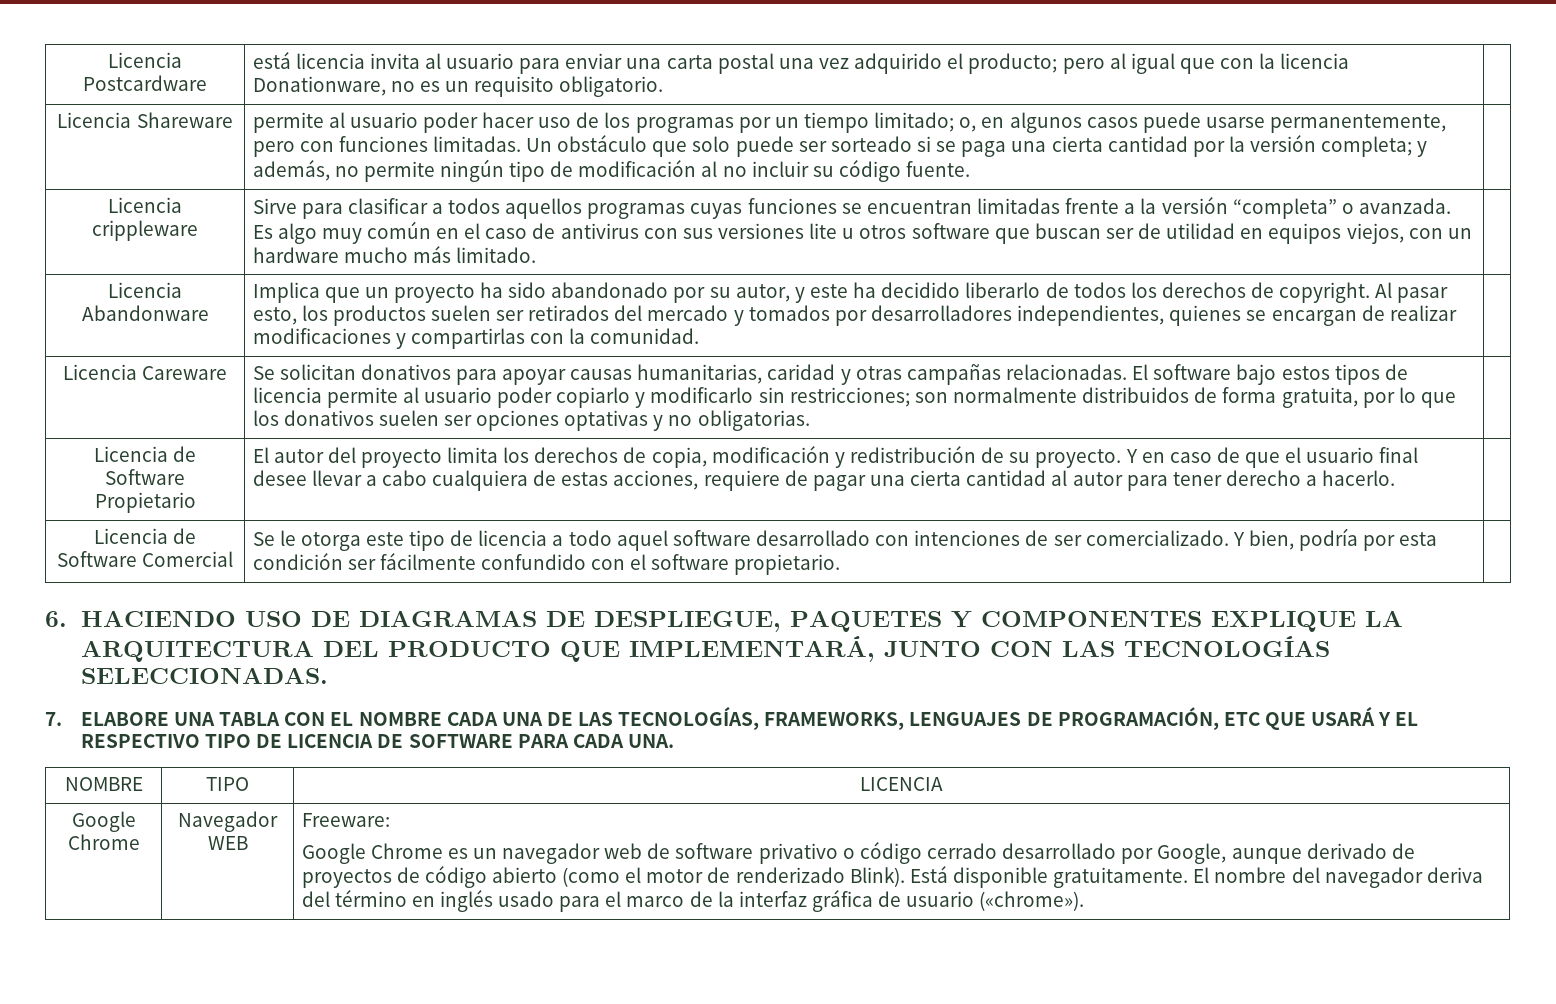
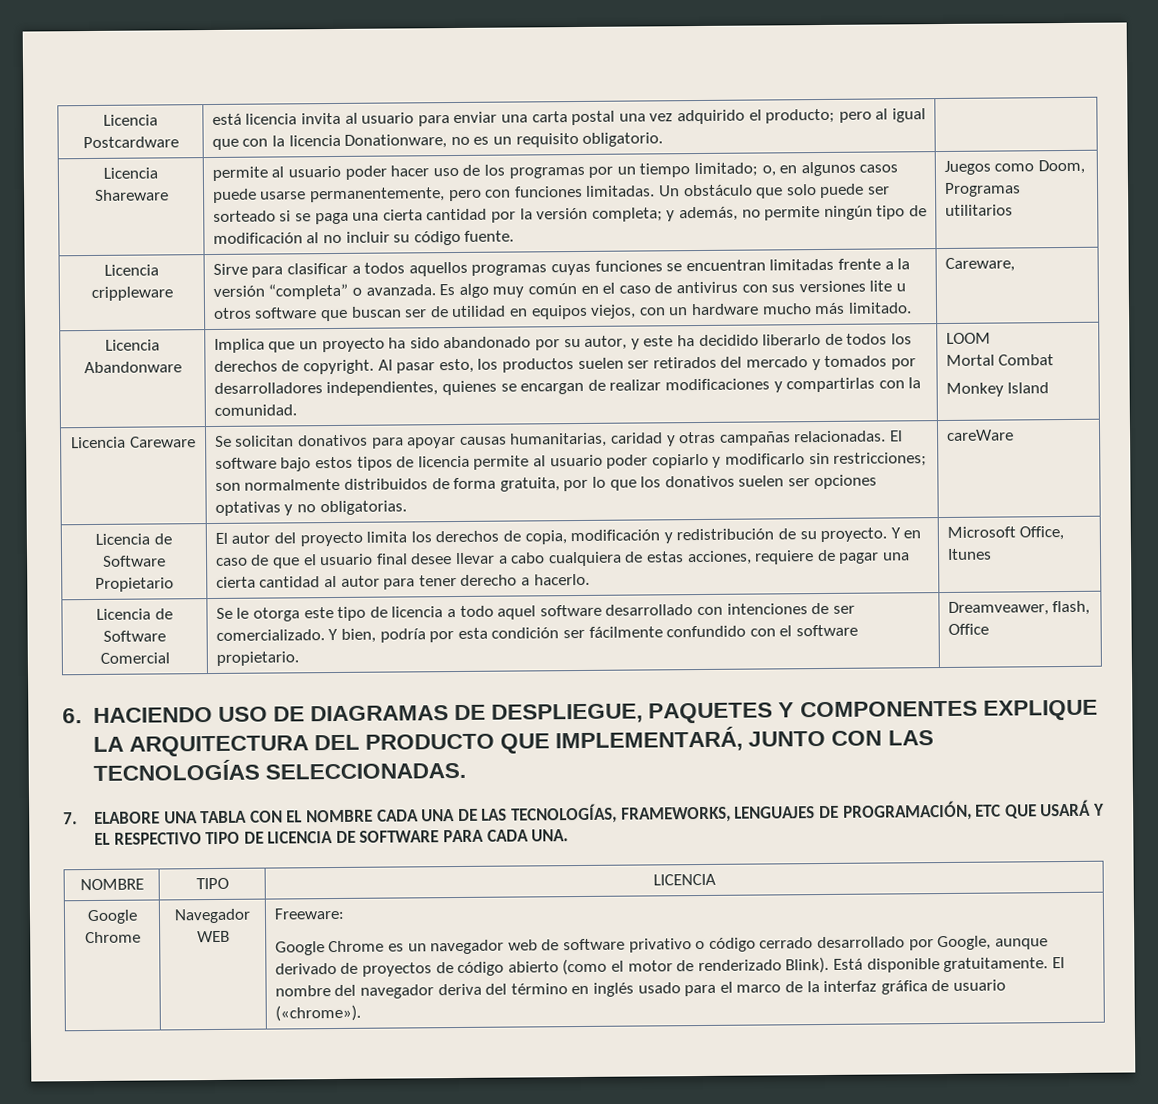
+ Juegos como Doom, Programas utilitarios
+ Careware,
+ LOOM
+ Mortal Combat
+ Monkey Island
+ careWare
+ Microsoft Office, Itunes
- Licencia de Software Comercial | Se le otorga este tipo de licencia a todo aquel software desarrollado con intenciones de ser comercializado. Y bien, podría por esta condición ser fácilmente confundido con el software propietario. |
+ Licencia de Software Comercial | Se le otorga este tipo de licencia a todo aquel software desarrollado con intenciones de ser comercializado. Y bien, podría por esta condición ser fácilmente confundido con el software propietario. | Dreamveawer, flash, Office

